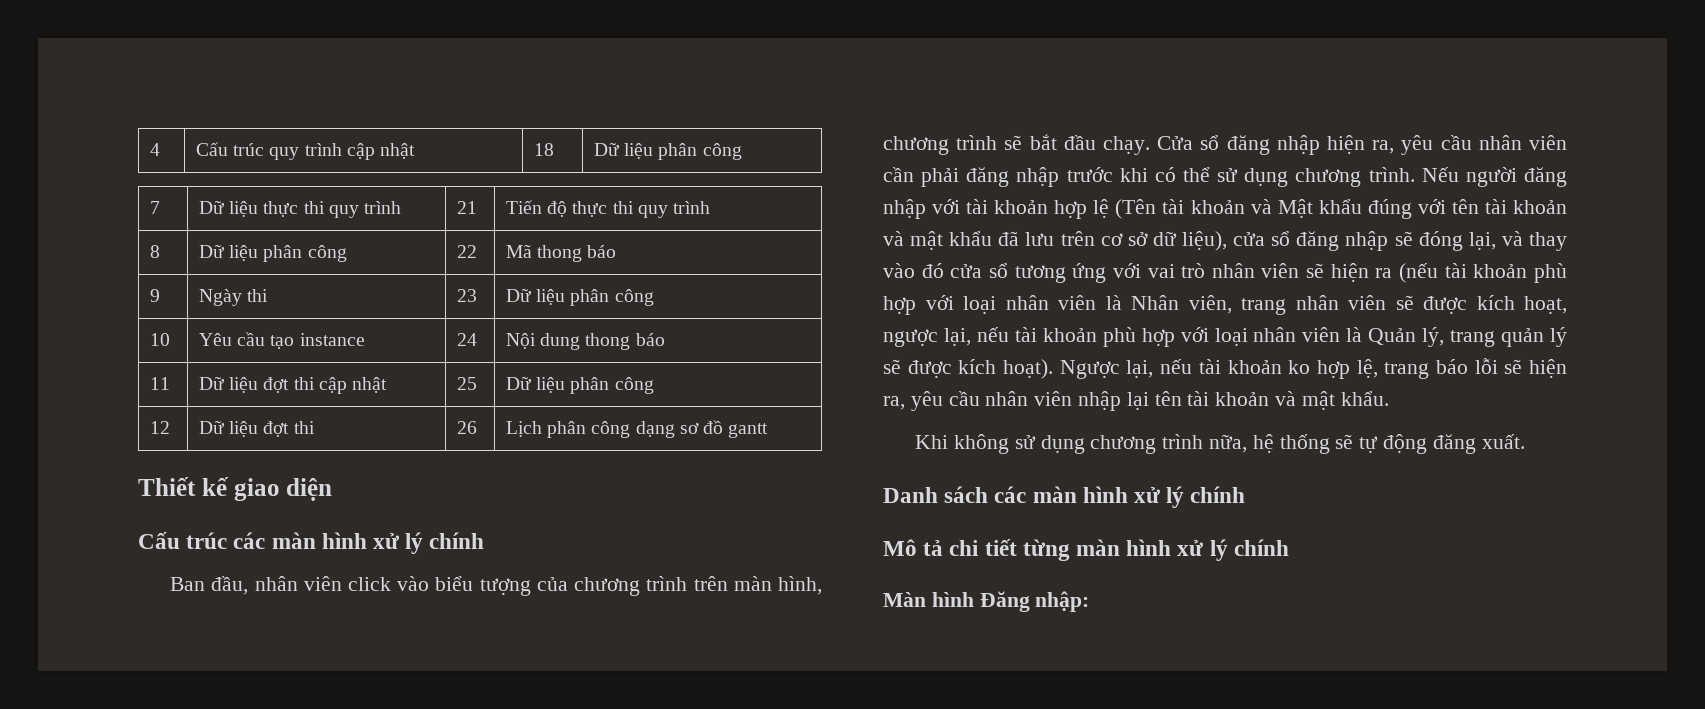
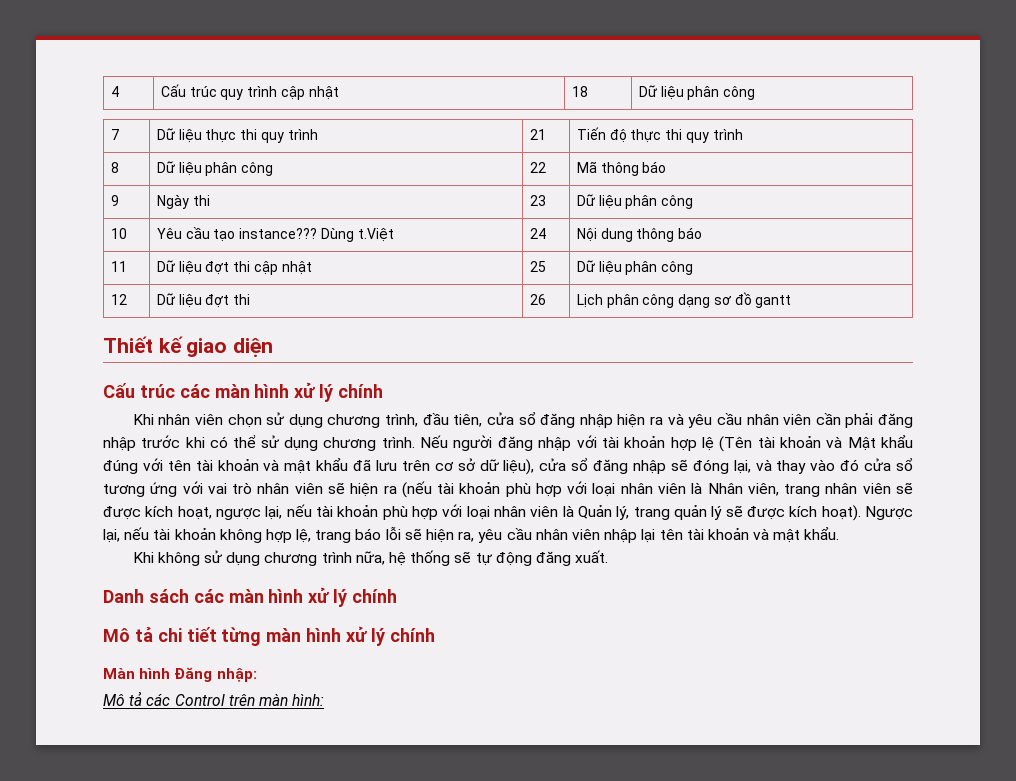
- 8 | Dữ liệu phân công | 22 | Mã thong báo
+ 8 | Dữ liệu phân công | 22 | Mã thông báo
- 10 | Yêu cầu tạo instance | 24 | Nội dung thong báo
+ 10 | Yêu cầu tạo instance??? Dùng t.Việt | 24 | Nội dung thông báo
- Ban đầu, nhân viên click vào biểu tượng của chương trình trên màn hình, chương trình sẽ bắt đầu chạy. Cửa sổ đăng nhập hiện ra, yêu cầu nhân viên cần phải đăng nhập trước khi có thể sử dụng chương trình.
+ Khi nhân viên chọn sử dụng chương trình, đầu tiên, cửa sổ đăng nhập hiện ra và yêu cầu nhân viên cần phải đăng nhập trước khi có thể sử dụng chương trình.
- Ngược lại, nếu tài khoản ko hợp lệ, trang báo lỗi sẽ hiện ra, yêu cầu nhân viên nhập lại tên tài khoản và mật khẩu.
+ Ngược lại, nếu tài khoản không hợp lệ, trang báo lỗi sẽ hiện ra, yêu cầu nhân viên nhập lại tên tài khoản và mật khẩu.
+ Mô tả các Control trên màn hình:

